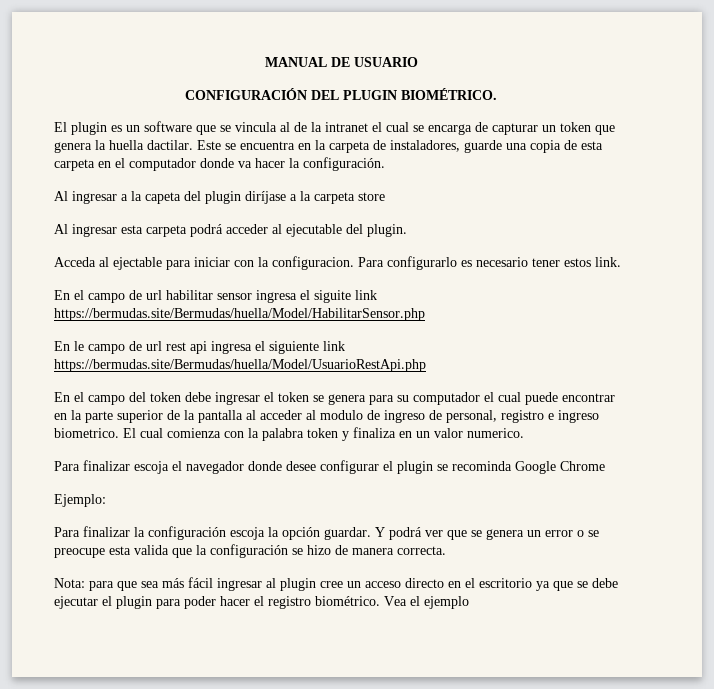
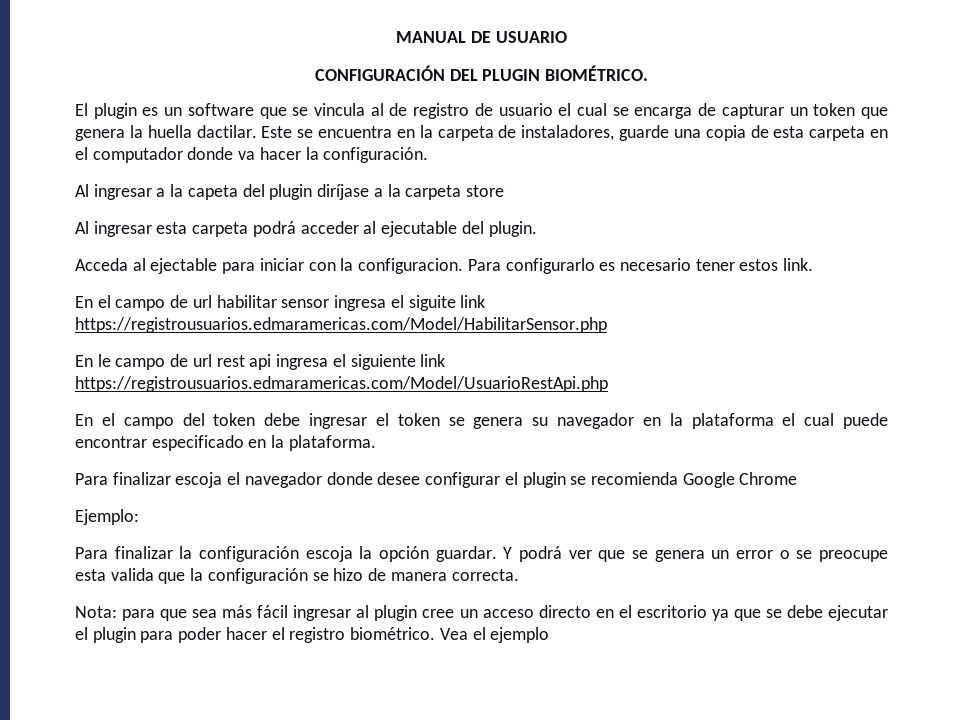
- El plugin es un software que se vincula al de la intranet el cual se encarga de capturar un token que genera la huella dactilar.
+ El plugin es un software que se vincula al de registro de usuario el cual se encarga de capturar un token que genera la huella dactilar.
- En el campo de url habilitar sensor ingresa el siguite link https://bermudas.site/Bermudas/huella/Model/HabilitarSensor.php
+ En el campo de url habilitar sensor ingresa el siguite link https://registrousuarios.edmaramericas.com/Model/HabilitarSensor.php
- En le campo de url rest api ingresa el siguiente link https://bermudas.site/Bermudas/huella/Model/UsuarioRestApi.php
+ En le campo de url rest api ingresa el siguiente link https://registrousuarios.edmaramericas.com/Model/UsuarioRestApi.php
- En el campo del token debe ingresar el token se genera para su computador el cual puede encontrar en la parte superior de la pantalla al acceder al modulo de ingreso de personal, registro e ingreso biometrico. El cual comienza con la palabra token y finaliza en un valor numerico.
+ En el campo del token debe ingresar el token se genera su navegador en la plataforma el cual puede encontrar especificado en la plataforma.
- Para finalizar escoja el navegador donde desee configurar el plugin se recominda Google Chrome
+ Para finalizar escoja el navegador donde desee configurar el plugin se recomienda Google Chrome

